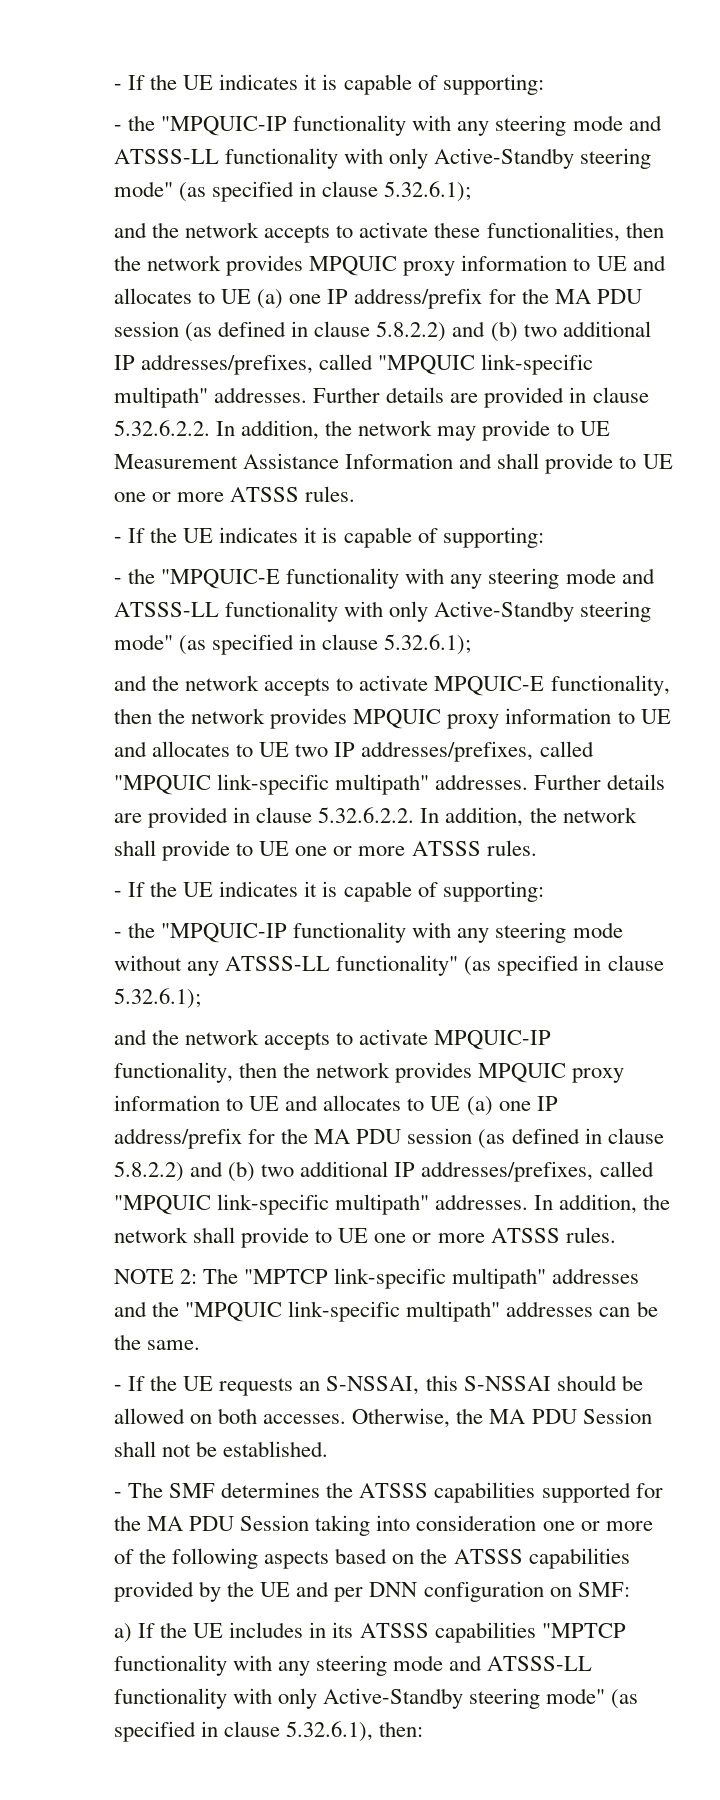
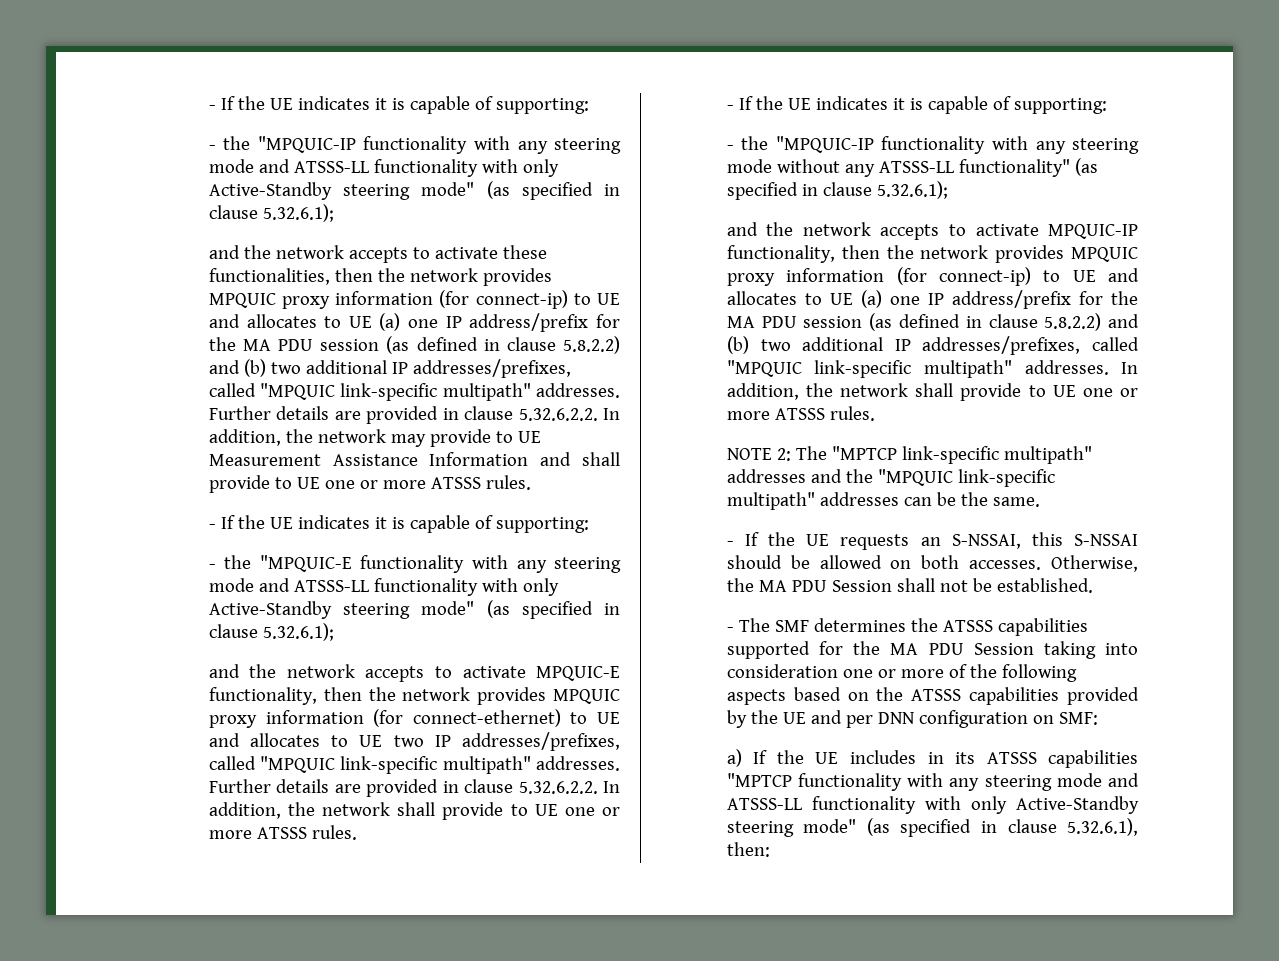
- and the network accepts to activate these functionalities, then the network provides MPQUIC proxy information to UE and allocates to UE (a) one IP address/prefix for the MA PDU session (as defined in clause 5.8.2.2) and (b) two additional IP addresses/prefixes, called "MPQUIC link-specific multipath" addresses.
+ and the network accepts to activate these functionalities, then the network provides MPQUIC proxy information (for connect-ip) to UE and allocates to UE (a) one IP address/prefix for the MA PDU session (as defined in clause 5.8.2.2) and (b) two additional IP addresses/prefixes, called "MPQUIC link-specific multipath" addresses.
- and the network accepts to activate MPQUIC-E functionality, then the network provides MPQUIC proxy information to UE and allocates to UE two IP addresses/prefixes, called "MPQUIC link-specific multipath" addresses.
+ and the network accepts to activate MPQUIC-E functionality, then the network provides MPQUIC proxy information (for connect-ethernet) to UE and allocates to UE two IP addresses/prefixes, called "MPQUIC link-specific multipath" addresses.
- and the network accepts to activate MPQUIC-IP functionality, then the network provides MPQUIC proxy information to UE and allocates to UE (a) one IP address/prefix for the MA PDU session (as defined in clause 5.8.2.2) and (b) two additional IP addresses/prefixes, called "MPQUIC link-specific multipath" addresses.
+ and the network accepts to activate MPQUIC-IP functionality, then the network provides MPQUIC proxy information (for connect-ip) to UE and allocates to UE (a) one IP address/prefix for the MA PDU session (as defined in clause 5.8.2.2) and (b) two additional IP addresses/prefixes, called "MPQUIC link-specific multipath" addresses.

